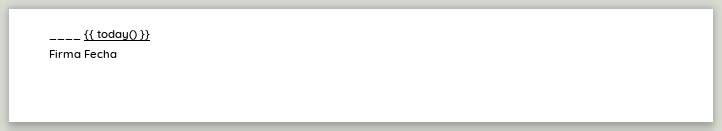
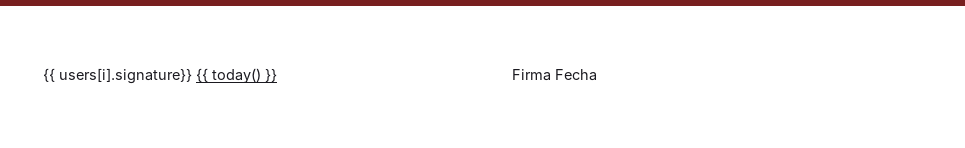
- ____ {{ today() }}
+ {{ users[i].signature}} {{ today() }}

